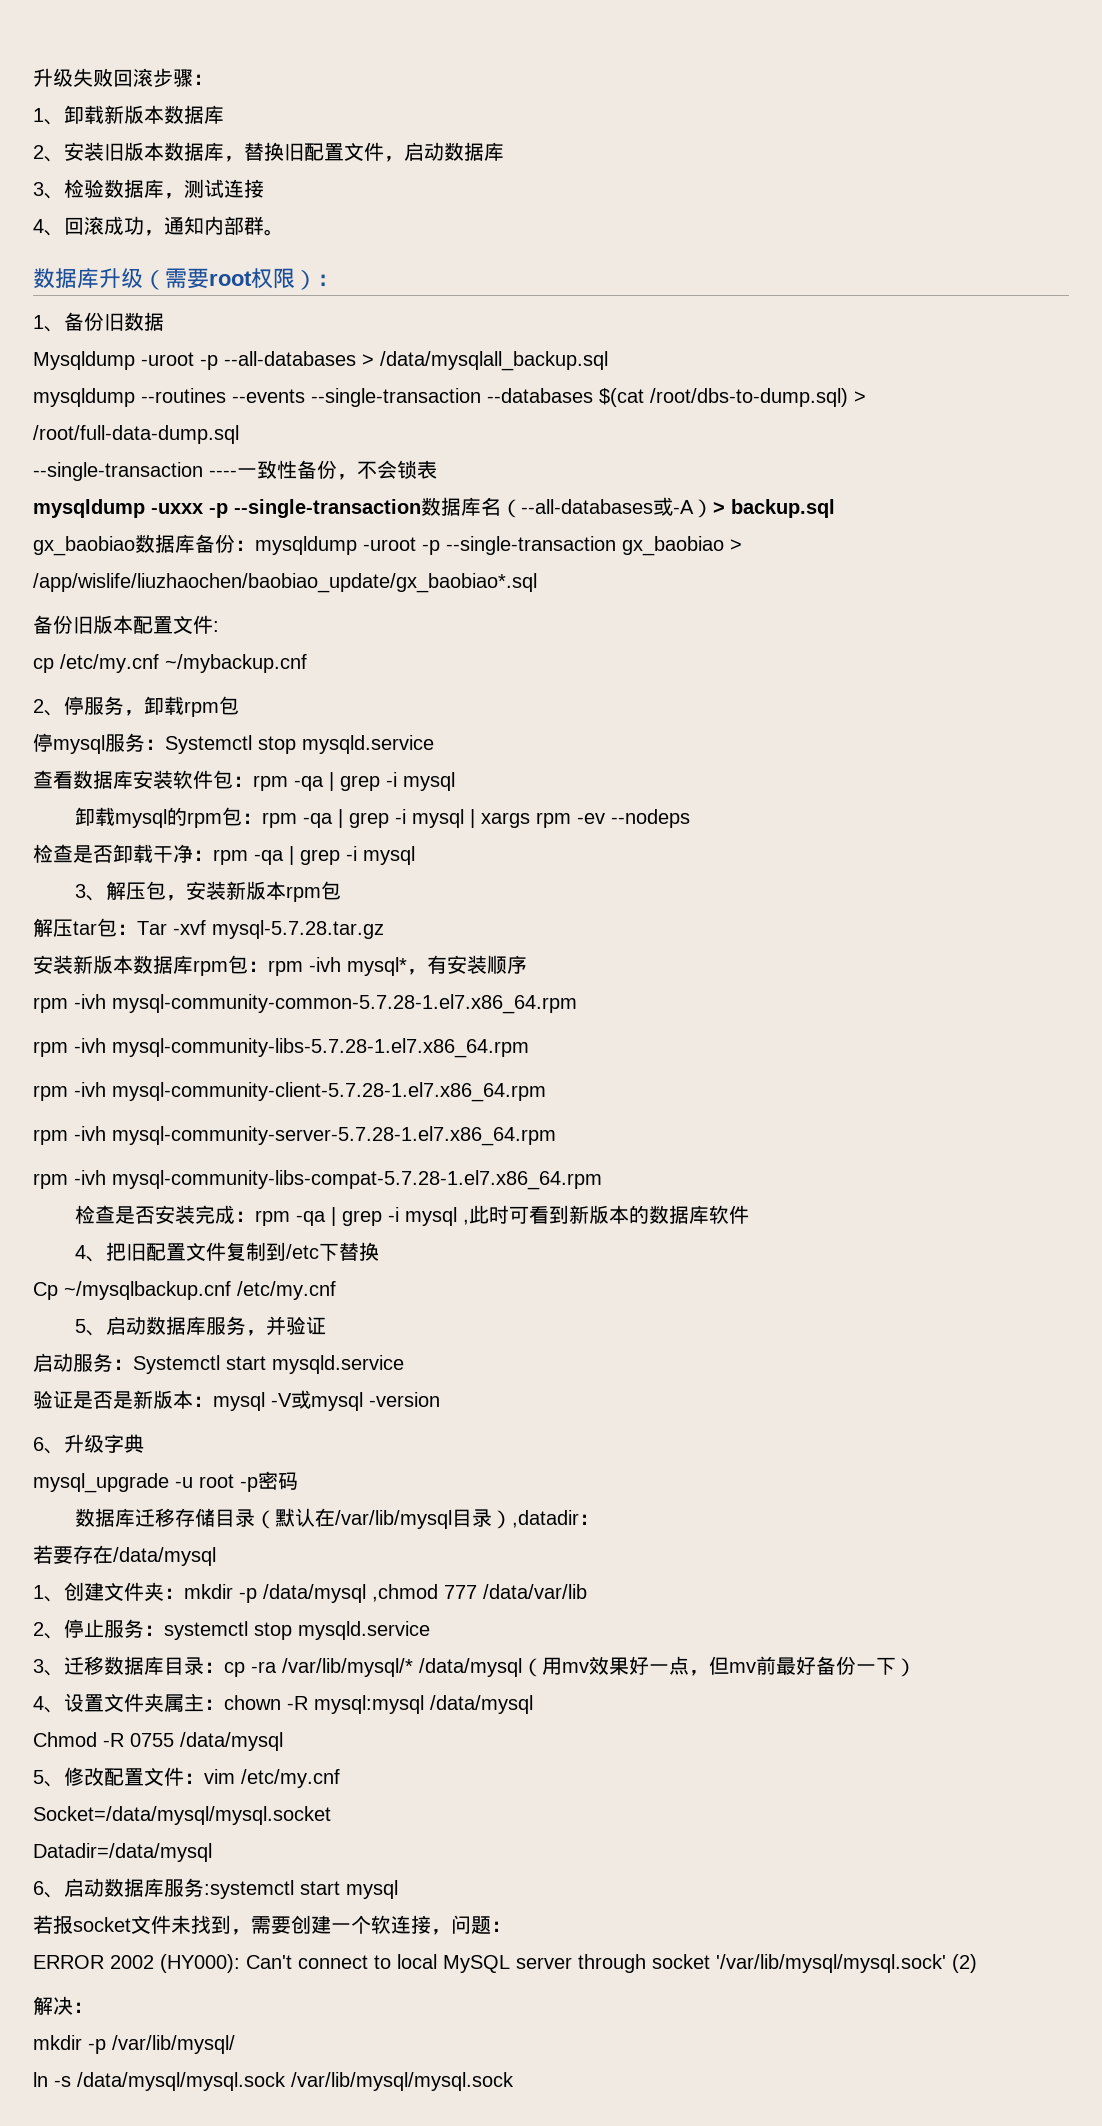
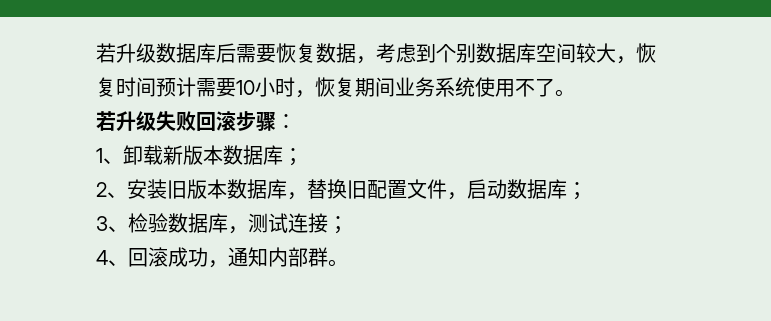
- 升级失败回滚步骤：
+ 若升级数据库后需要恢复数据，考虑到个别数据库空间较大，恢复时间预计需要10小时，恢复期间业务系统使用不了。
+ 若升级失败回滚步骤：
- 1、卸载新版本数据库
+ 1、卸载新版本数据库；
- 2、安装旧版本数据库，替换旧配置文件，启动数据库
+ 2、安装旧版本数据库，替换旧配置文件，启动数据库；
- 3、检验数据库，测试连接
+ 3、检验数据库，测试连接；
- 数据库升级（需要root权限）：
- 1、备份旧数据
- Mysqldump -uroot -p --all-databases > /data/mysqlall_backup.sql
- mysqldump --routines --events --single-transaction --databases $(cat /root/dbs-to-dump.sql) > /root/full-data-dump.sql
- --single-transaction ----一致性备份，不会锁表
- mysqldump -uxxx -p --single-transaction数据库名（--all-databases或-A）> backup.sql
- gx_baobiao数据库备份：mysqldump -uroot -p --single-transaction gx_baobiao > /app/wislife/liuzhaochen/baobiao_update/gx_baobiao*.sql
- 备份旧版本配置文件:
- cp /etc/my.cnf ~/mybackup.cnf
- 2、停服务，卸载rpm包
- 停mysql服务：Systemctl stop mysqld.service
- 查看数据库安装软件包：rpm -qa | grep -i mysql
- 卸载mysql的rpm包：rpm -qa | grep -i mysql | xargs rpm -ev --nodeps
- 检查是否卸载干净：rpm -qa | grep -i mysql
- 3、解压包，安装新版本rpm包
- 解压tar包：Tar -xvf mysql-5.7.28.tar.gz
- 安装新版本数据库rpm包：rpm -ivh mysql*，有安装顺序
- rpm -ivh mysql-community-common-5.7.28-1.el7.x86_64.rpm
- rpm -ivh mysql-community-libs-5.7.28-1.el7.x86_64.rpm
- rpm -ivh mysql-community-client-5.7.28-1.el7.x86_64.rpm
- rpm -ivh mysql-community-server-5.7.28-1.el7.x86_64.rpm
- rpm -ivh mysql-community-libs-compat-5.7.28-1.el7.x86_64.rpm
- 检查是否安装完成：rpm -qa | grep -i mysql ,此时可看到新版本的数据库软件
- 4、把旧配置文件复制到/etc下替换
- Cp ~/mysqlbackup.cnf /etc/my.cnf
- 5、启动数据库服务，并验证
- 启动服务：Systemctl start mysqld.service
- 验证是否是新版本：mysql -V或mysql -version
- 6、升级字典
- mysql_upgrade -u root -p密码
- 数据库迁移存储目录（默认在/var/lib/mysql目录）,datadir：
- 若要存在/data/mysql
- 1、创建文件夹：mkdir -p /data/mysql ,chmod 777 /data/var/lib
- 2、停止服务：systemctl stop mysqld.service
- 3、迁移数据库目录：cp -ra /var/lib/mysql/* /data/mysql（用mv效果好一点，但mv前最好备份一下）
- 4、设置文件夹属主：chown -R mysql:mysql /data/mysql
- Chmod -R 0755 /data/mysql
- 5、修改配置文件：vim /etc/my.cnf
- Socket=/data/mysql/mysql.socket
- Datadir=/data/mysql
- 6、启动数据库服务:systemctl start mysql
- 若报socket文件未找到，需要创建一个软连接，问题：
- ERROR 2002 (HY000): Can't connect to local MySQL server through socket '/var/lib/mysql/mysql.sock' (2)
- 解决：
- mkdir -p /var/lib/mysql/
- ln -s /data/mysql/mysql.sock /var/lib/mysql/mysql.sock

